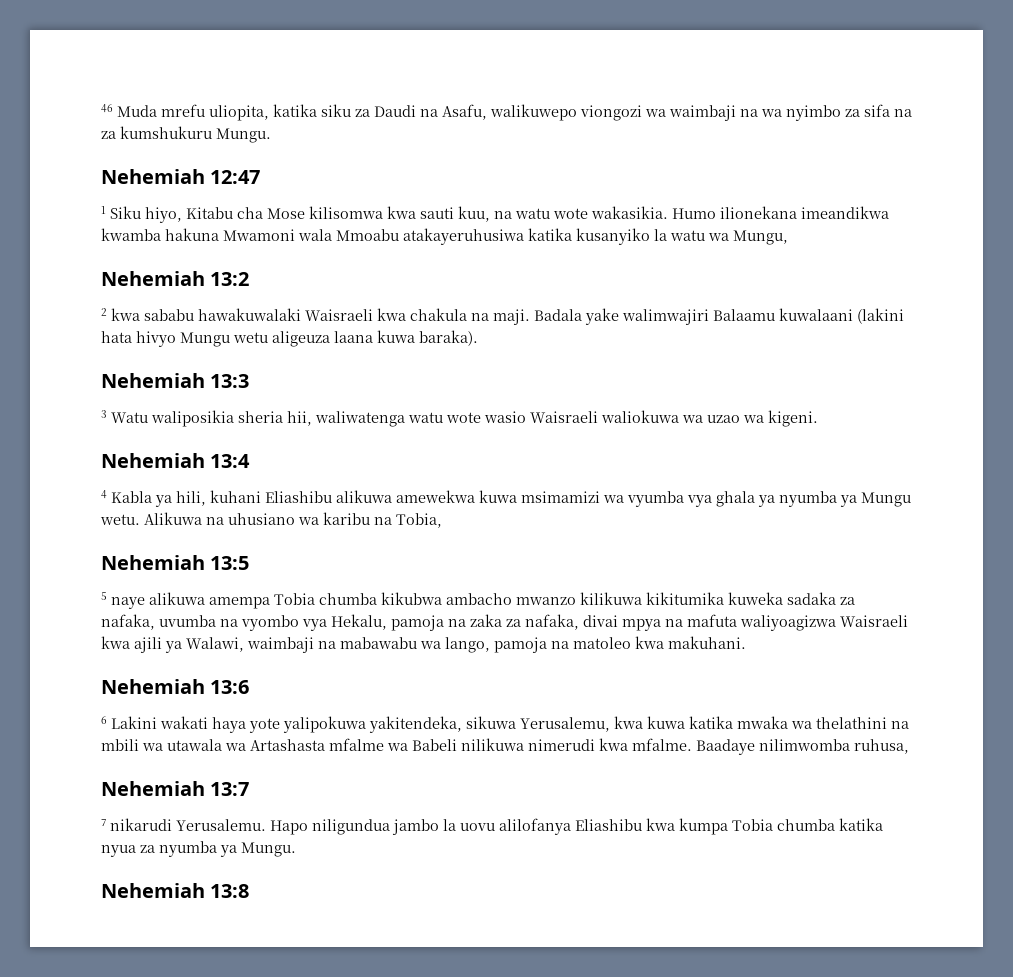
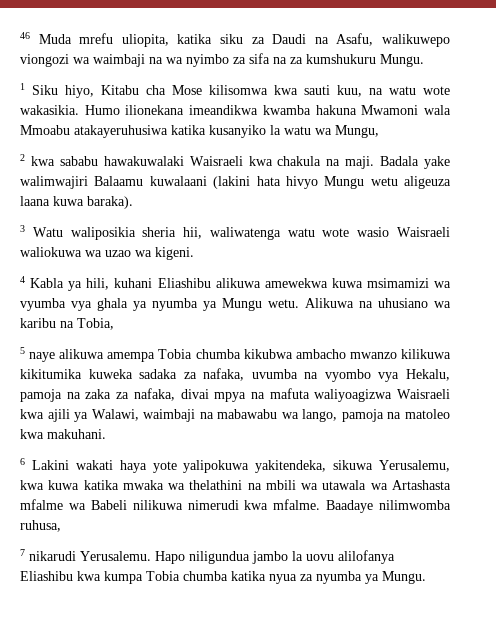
- Nehemiah 12:47
- Nehemiah 13:2
- Nehemiah 13:3
- Nehemiah 13:4
- Nehemiah 13:5
- Nehemiah 13:6
- Nehemiah 13:7
- Nehemiah 13:8

